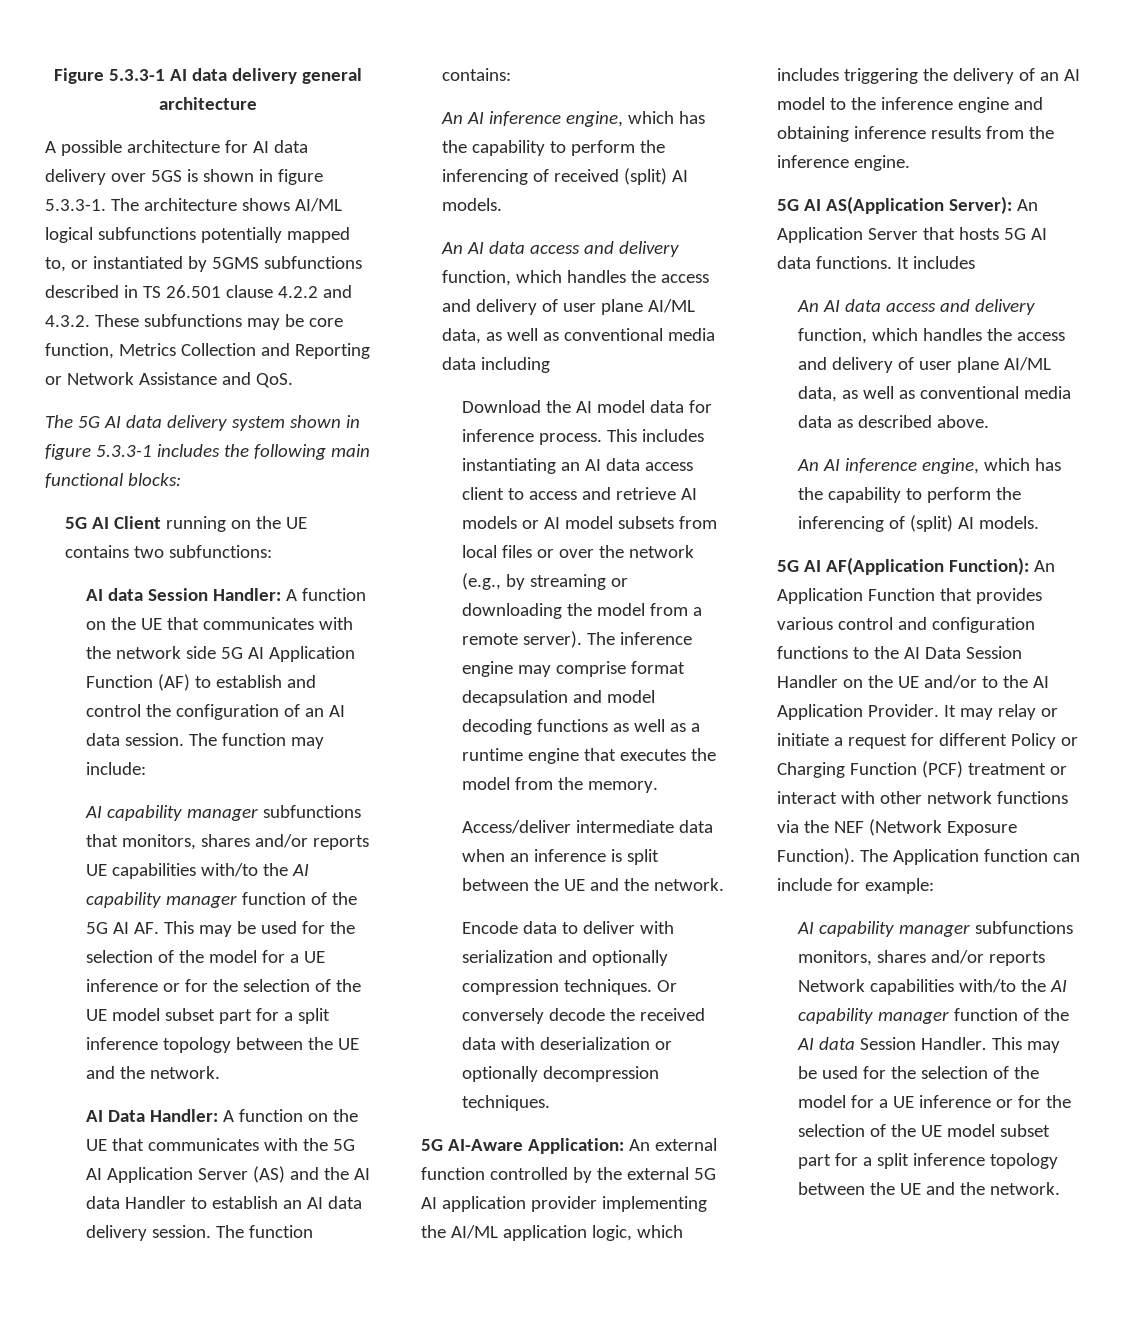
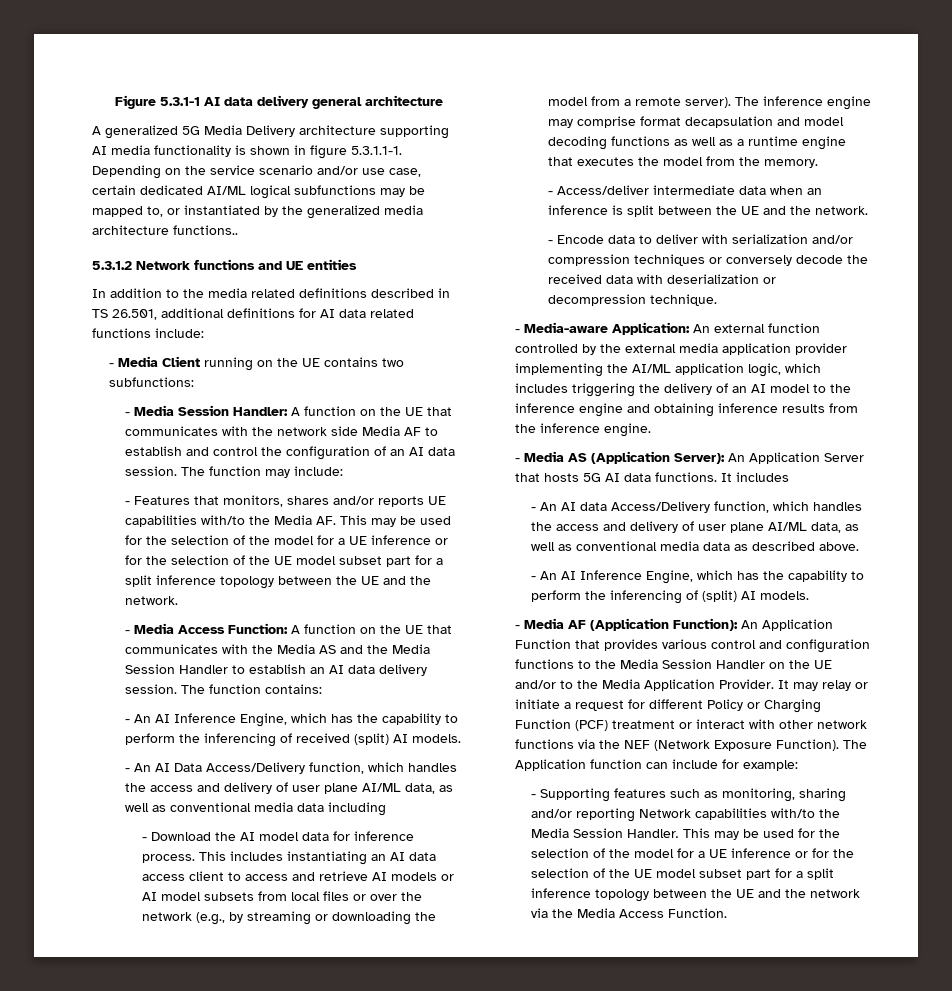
- Figure 5.3.3-1 AI data delivery general architecture
+ Figure 5.3.1-1 AI data delivery general architecture
- A possible architecture for AI data delivery over 5GS is shown in figure 5.3.3-1. The architecture shows AI/ML logical subfunctions potentially mapped to, or instantiated by 5GMS subfunctions described in TS 26.501 clause 4.2.2 and 4.3.2. These subfunctions may be core function, Metrics Collection and Reporting or Network Assistance and QoS.
- The 5G AI data delivery system shown in figure 5.3.3-1 includes the following main functional blocks:
- 5G AI Client running on the UE contains two subfunctions:
+ A generalized 5G Media Delivery architecture supporting AI media functionality is shown in figure 5.3.1.1-1. Depending on the service scenario and/or use case, certain dedicated AI/ML logical subfunctions may be mapped to, or instantiated by the generalized media architecture functions..
+ 5.3.1.2 Network functions and UE entities
+ In addition to the media related definitions described in TS 26.501, additional definitions for AI data related functions include:
+ - Media Client running on the UE contains two subfunctions:
- AI data Session Handler: A function on the UE that communicates with the network side 5G AI Application Function (AF) to establish and control the configuration of an AI data session.
+ - Media Session Handler: A function on the UE that communicates with the network side Media AF to establish and control the configuration of an AI data session.
- AI capability manager subfunctions that monitors, shares and/or reports UE capabilities with/to the AI capability manager function of the 5G AI AF. This may be used for the selection of the model for a UE inference or for the selection of the UE model subset part for a split inference topology between the UE and the network.
+ - Features that monitors, shares and/or reports UE capabilities with/to the Media AF. This may be used for the selection of the model for a UE inference or for the selection of the UE model subset part for a split inference topology between the UE and the network.
- AI Data Handler: A function on the UE that communicates with the 5G AI Application Server (AS) and the AI data Handler to establish an AI data delivery session.
+ - Media Access Function: A function on the UE that communicates with the Media AS and the Media Session Handler to establish an AI data delivery session.
- An AI inference engine, which has the capability to perform the inferencing of received (split) AI models.
+ - An AI Inference Engine, which has the capability to perform the inferencing of received (split) AI models.
- An AI data access and delivery function, which handles the access and delivery of user plane AI/ML data, as well as conventional media data including
+ - An AI Data Access/Delivery function, which handles the access and delivery of user plane AI/ML data, as well as conventional media data including
- Download the AI model data for inference process.
+ - Download the AI model data for inference process.
- Access/deliver intermediate data when an inference is split between the UE and the network.
+ - Access/deliver intermediate data when an inference is split between the UE and the network.
- Encode data to deliver with serialization and optionally compression techniques. Or conversely decode the received data with deserialization or optionally decompression techniques.
- 5G AI-Aware Application: An external function controlled by the external 5G AI application provider implementing the AI/ML application logic, which includes triggering the delivery of an AI model to the inference engine and obtaining inference results from the inference engine.
+ - Encode data to deliver with serialization and/or compression techniques or conversely decode the received data with deserialization or decompression technique.
+ - Media-aware Application: An external function controlled by the external media application provider implementing the AI/ML application logic, which includes triggering the delivery of an AI model to the inference engine and obtaining inference results from the inference engine.
- 5G AI AS(Application Server): An Application Server that hosts 5G AI data functions.
+ - Media AS (Application Server): An Application Server that hosts 5G AI data functions.
- An AI data access and delivery function, which handles the access and delivery of user plane AI/ML data, as well as conventional media data as described above.
+ - An AI data Access/Delivery function, which handles the access and delivery of user plane AI/ML data, as well as conventional media data as described above.
- An AI inference engine, which has the capability to perform the inferencing of (split) AI models.
+ - An AI Inference Engine, which has the capability to perform the inferencing of (split) AI models.
- 5G AI AF(Application Function): An Application Function that provides various control and configuration functions to the AI Data Session Handler on the UE and/or to the AI Application Provider.
+ - Media AF (Application Function): An Application Function that provides various control and configuration functions to the Media Session Handler on the UE and/or to the Media Application Provider.
- AI capability manager subfunctions monitors, shares and/or reports Network capabilities with/to the AI capability manager function of the AI data Session Handler. This may be used for the selection of the model for a UE inference or for the selection of the UE model subset part for a split inference topology between the UE and the network.
+ - Supporting features such as monitoring, sharing and/or reporting Network capabilities with/to the Media Session Handler. This may be used for the selection of the model for a UE inference or for the selection of the UE model subset part for a split inference topology between the UE and the network via the Media Access Function.

